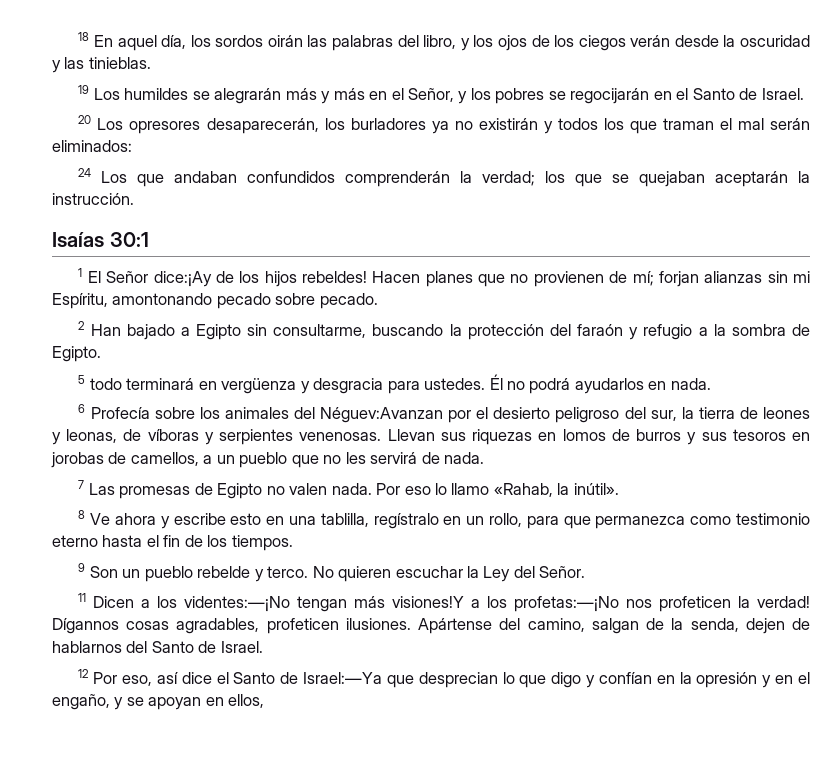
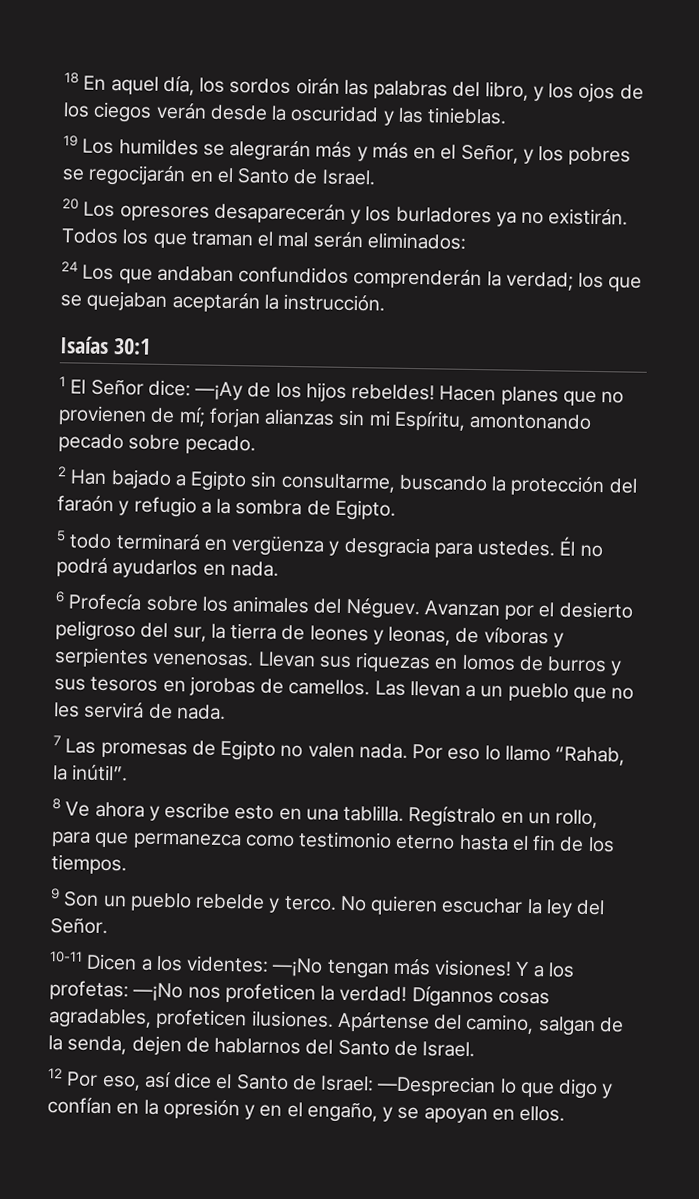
- 20 Los opresores desaparecerán, los burladores ya no existirán y todos los que traman el mal serán eliminados:
+ 20 Los opresores desaparecerán y los burladores ya no existirán. Todos los que traman el mal serán eliminados:
- 1 El Señor dice:¡Ay de los hijos rebeldes!
+ 1 El Señor dice: —¡Ay de los hijos rebeldes!
- 6 Profecía sobre los animales del Néguev:Avanzan por el desierto peligroso del sur, la tierra de leones y leonas, de víboras y serpientes venenosas.
+ 6 Profecía sobre los animales del Néguev. Avanzan por el desierto peligroso del sur, la tierra de leones y leonas, de víboras y serpientes venenosas.
- Llevan sus riquezas en lomos de burros y sus tesoros en jorobas de camellos, a un pueblo que no les servirá de nada.
+ Llevan sus riquezas en lomos de burros y sus tesoros en jorobas de camellos. Las llevan a un pueblo que no les servirá de nada.
- Por eso lo llamo «Rahab, la inútil».
+ Por eso lo llamo “Rahab, la inútil”.
- 8 Ve ahora y escribe esto en una tablilla, regístralo en un rollo, para que permanezca como testimonio eterno hasta el fin de los tiempos.
+ 8 Ve ahora y escribe esto en una tablilla. Regístralo en un rollo, para que permanezca como testimonio eterno hasta el fin de los tiempos.
- No quieren escuchar la Ley del Señor.
+ No quieren escuchar la ley del Señor.
- 11 Dicen a los videntes:—¡No tengan más visiones!Y a los profetas:—¡No nos profeticen la verdad!
+ 10-11 Dicen a los videntes: —¡No tengan más visiones! Y a los profetas: —¡No nos profeticen la verdad!
- 12 Por eso, así dice el Santo de Israel:—Ya que desprecian lo que digo y confían en la opresión y en el engaño, y se apoyan en ellos,
+ 12 Por eso, así dice el Santo de Israel: —Desprecian lo que digo y confían en la opresión y en el engaño, y se apoyan en ellos.

